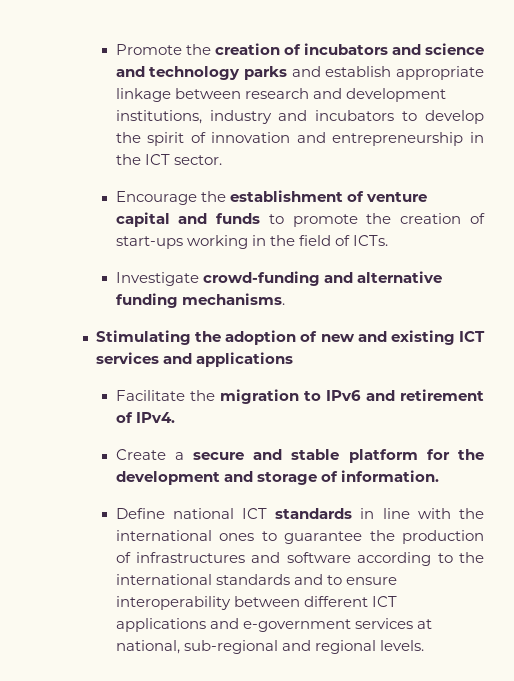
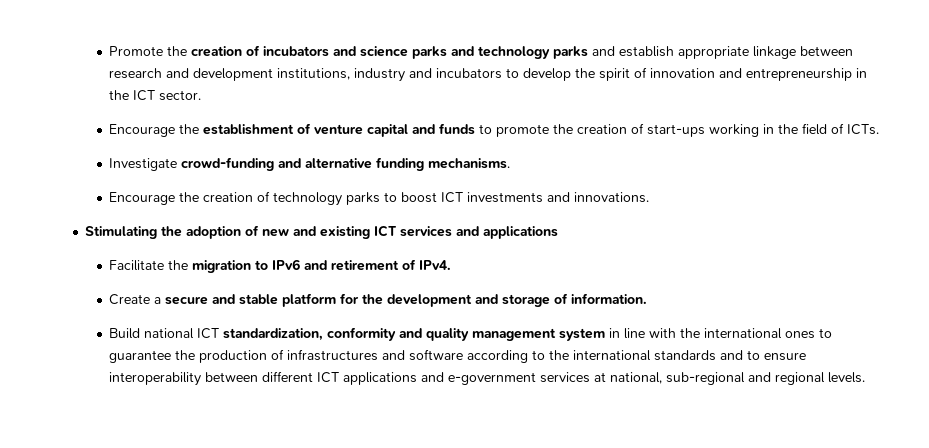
- Promote the creation of incubators and science and technology parks and establish appropriate linkage between research and development institutions, industry and incubators to develop the spirit of innovation and entrepreneurship in the ICT sector.
+ Promote the creation of incubators and science parks and technology parks and establish appropriate linkage between research and development institutions, industry and incubators to develop the spirit of innovation and entrepreneurship in the ICT sector.
+ Encourage the creation of technology parks to boost ICT investments and innovations.
- Define national ICT standards in line with the international ones to guarantee the production of infrastructures and software according to the international standards and to ensure interoperability between different ICT applications and e-government services at national, sub-regional and regional levels.
+ Build national ICT standardization, conformity and quality management system in line with the international ones to guarantee the production of infrastructures and software according to the international standards and to ensure interoperability between different ICT applications and e-government services at national, sub-regional and regional levels.

